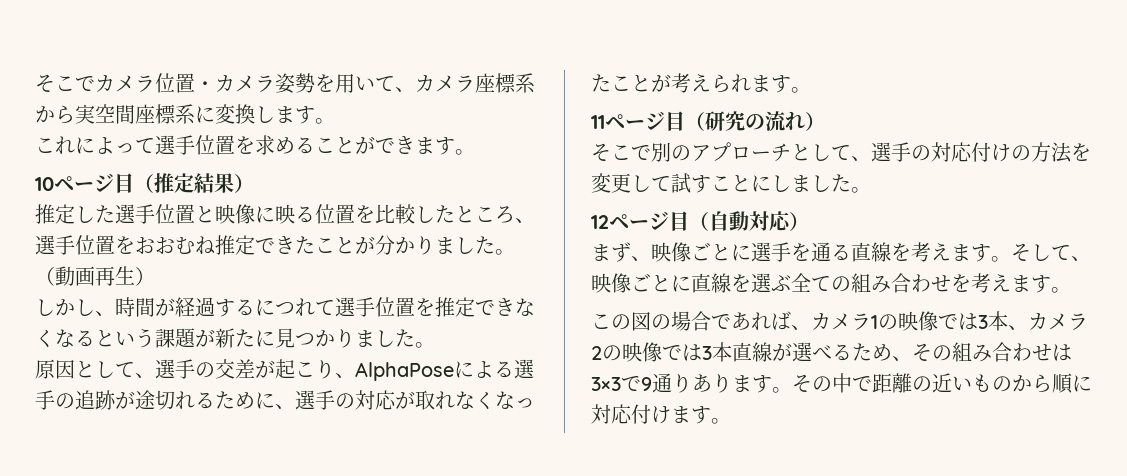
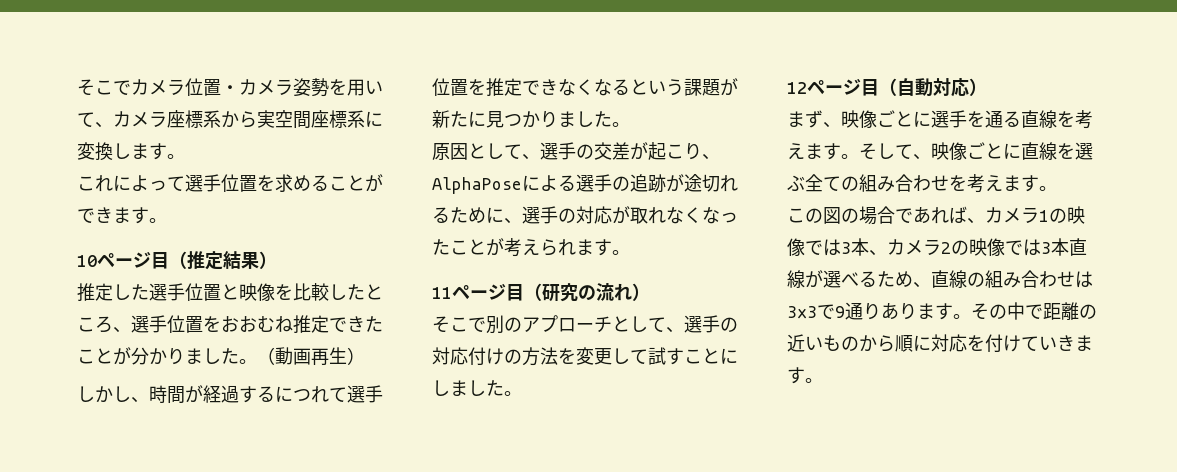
- 推定した選手位置と映像に映る位置を比較したところ、選手位置をおおむね推定できたことが分かりました。
+ 推定した選手位置と映像を比較したところ、選手位置をおおむね推定できたことが分かりました。
- この図の場合であれば、カメラ1の映像では3本、カメラ2の映像では3本直線が選べるため、その組み合わせは3×3で9通りあります。
+ この図の場合であれば、カメラ1の映像では3本、カメラ2の映像では3本直線が選べるため、直線の組み合わせは3×3で9通りあります。
- その中で距離の近いものから順に対応付けます。
+ その中で距離の近いものから順に対応を付けていきます。

